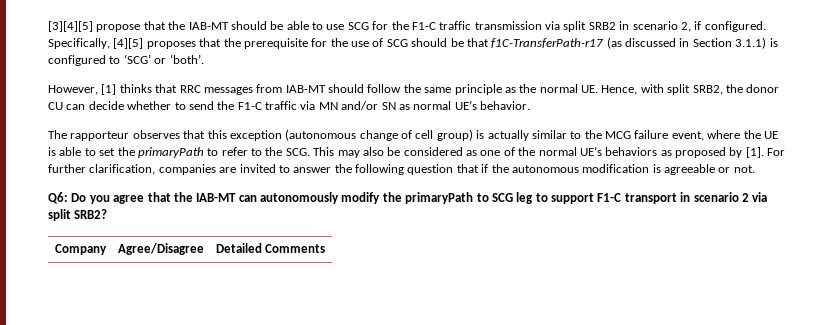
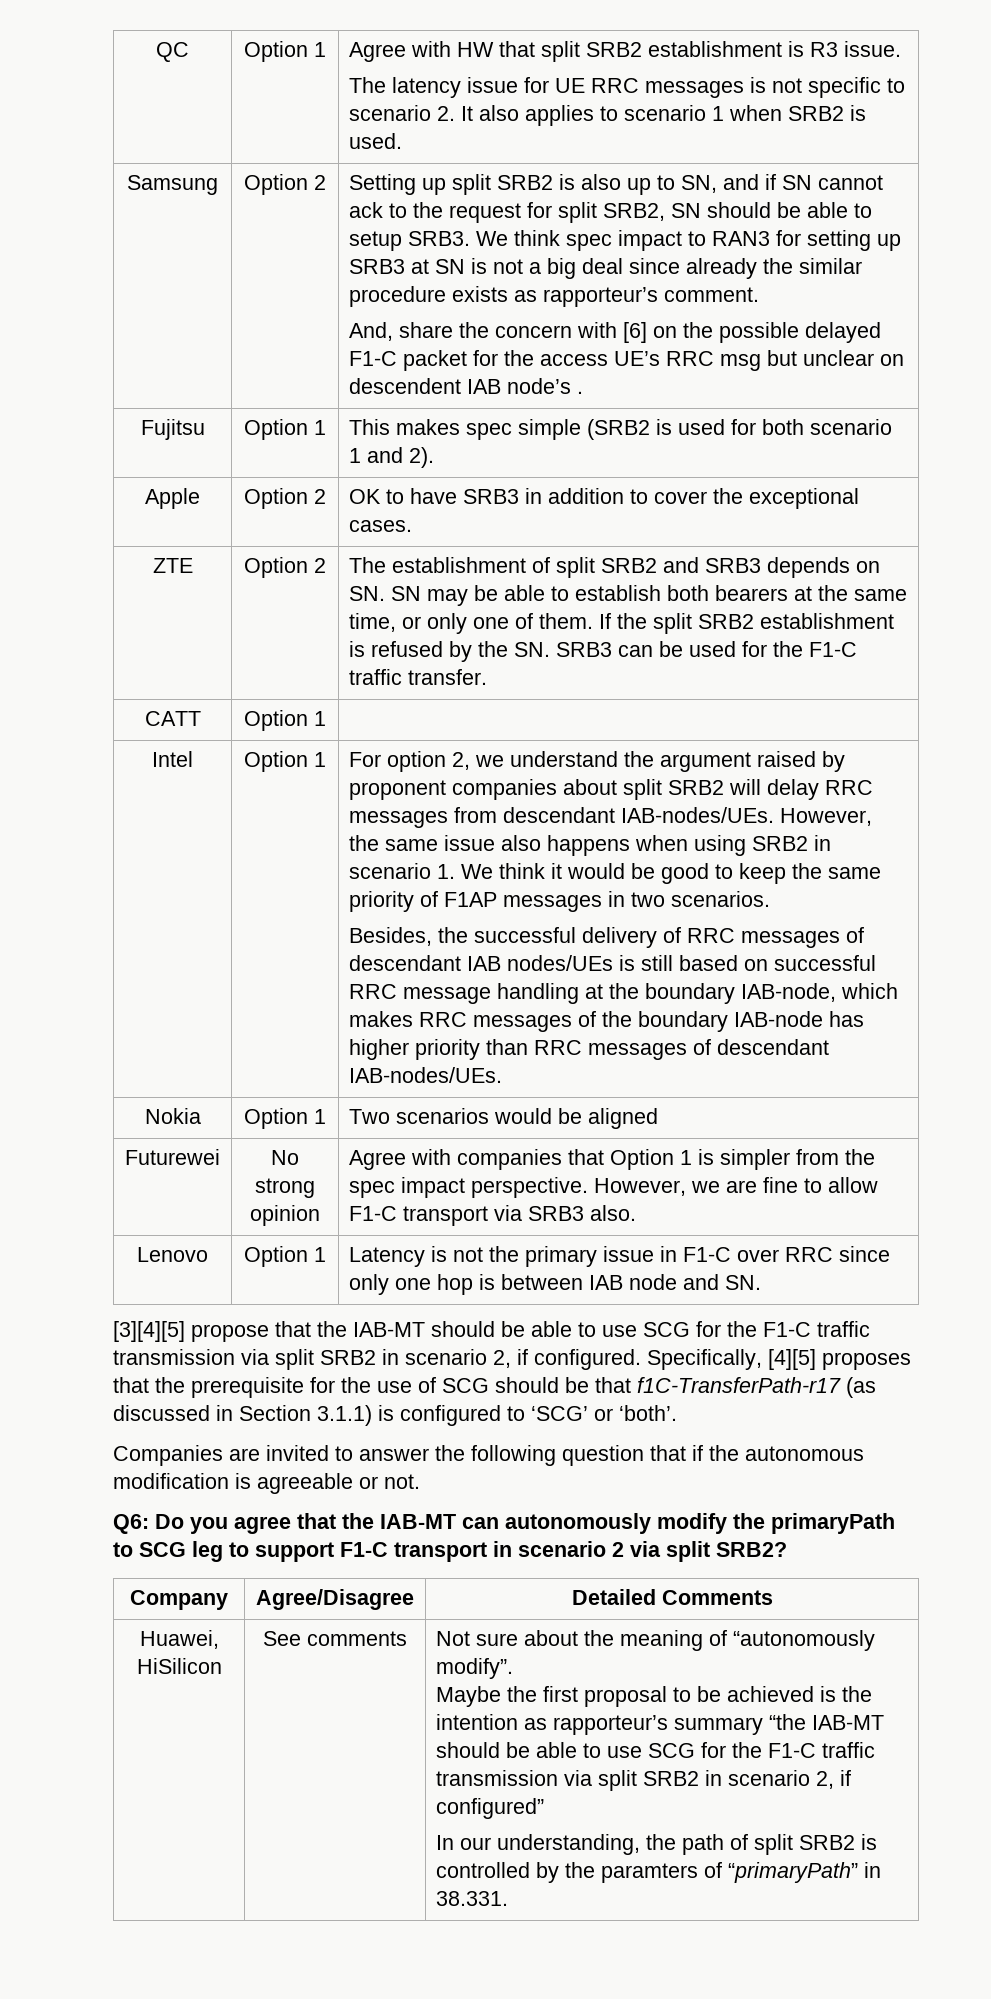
+ QC | Option 1 | Agree with HW that split SRB2 establishment is R3 issue.
+ The latency issue for UE RRC messages is not specific to scenario 2. It also applies to scenario 1 when SRB2 is used.
+ Samsung | Option 2 | Setting up split SRB2 is also up to SN, and if SN cannot ack to the request for split SRB2, SN should be able to setup SRB3. We think spec impact to RAN3 for setting up SRB3 at SN is not a big deal since already the similar procedure exists as rapporteur’s comment.
+ And, share the concern with [6] on the possible delayed F1-C packet for the access UE’s RRC msg but unclear on descendent IAB node’s .
+ Fujitsu | Option 1 | This makes spec simple (SRB2 is used for both scenario 1 and 2).
+ Apple | Option 2 | OK to have SRB3 in addition to cover the exceptional cases.
+ ZTE | Option 2 | The establishment of split SRB2 and SRB3 depends on SN. SN may be able to establish both bearers at the same time, or only one of them. If the split SRB2 establishment is refused by the SN. SRB3 can be used for the F1-C traffic transfer.
+ CATT | Option 1 |
+ Intel | Option 1 | For option 2, we understand the argument raised by proponent companies about split SRB2 will delay RRC messages from descendant IAB-nodes/UEs. However, the same issue also happens when using SRB2 in scenario 1. We think it would be good to keep the same priority of F1AP messages in two scenarios.
+ Besides, the successful delivery of RRC messages of descendant IAB nodes/UEs is still based on successful RRC message handling at the boundary IAB-node, which makes RRC messages of the boundary IAB-node has higher priority than RRC messages of descendant IAB-nodes/UEs.
+ Nokia | Option 1 | Two scenarios would be aligned
+ Futurewei | No strong opinion | Agree with companies that Option 1 is simpler from the spec impact perspective. However, we are fine to allow F1-C transport via SRB3 also.
+ Lenovo | Option 1 | Latency is not the primary issue in F1-C over RRC since only one hop is between IAB node and SN.
- However, [1] thinks that RRC messages from IAB-MT should follow the same principle as the normal UE. Hence, with split SRB2, the donor CU can decide whether to send the F1-C traffic via MN and/or SN as normal UE’s behavior.
- The rapporteur observes that this exception (autonomous change of cell group) is actually similar to the MCG failure event, where the UE is able to set the primaryPath to refer to the SCG. This may also be considered as one of the normal UE’s behaviors as proposed by [1]. For further clarification, companies are invited to answer the following question that if the autonomous modification is agreeable or not.
+ Companies are invited to answer the following question that if the autonomous modification is agreeable or not.
+ Huawei, HiSilicon | See comments | Not sure about the meaning of “autonomously modify”.
+ Maybe the first proposal to be achieved is the intention as rapporteur’s summary “the IAB-MT should be able to use SCG for the F1-C traffic transmission via split SRB2 in scenario 2, if configured”
+ In our understanding, the path of split SRB2 is controlled by the paramters of “primaryPath” in 38.331.

